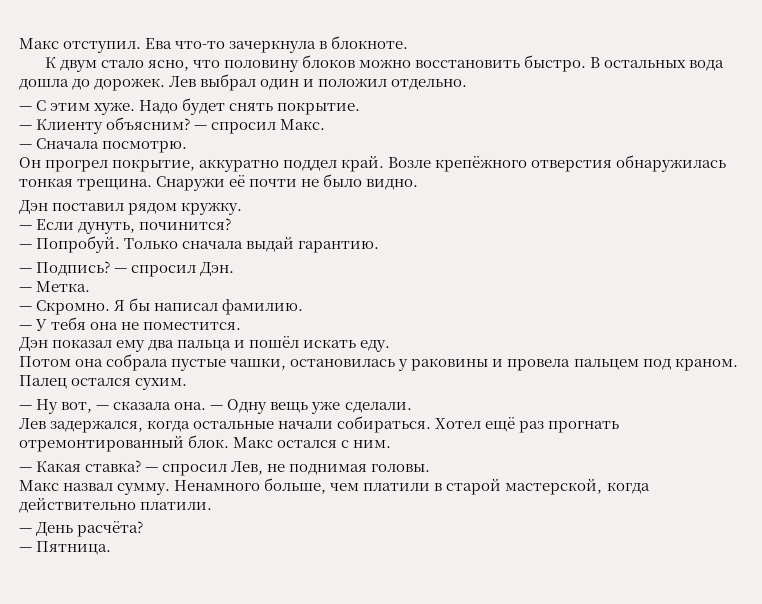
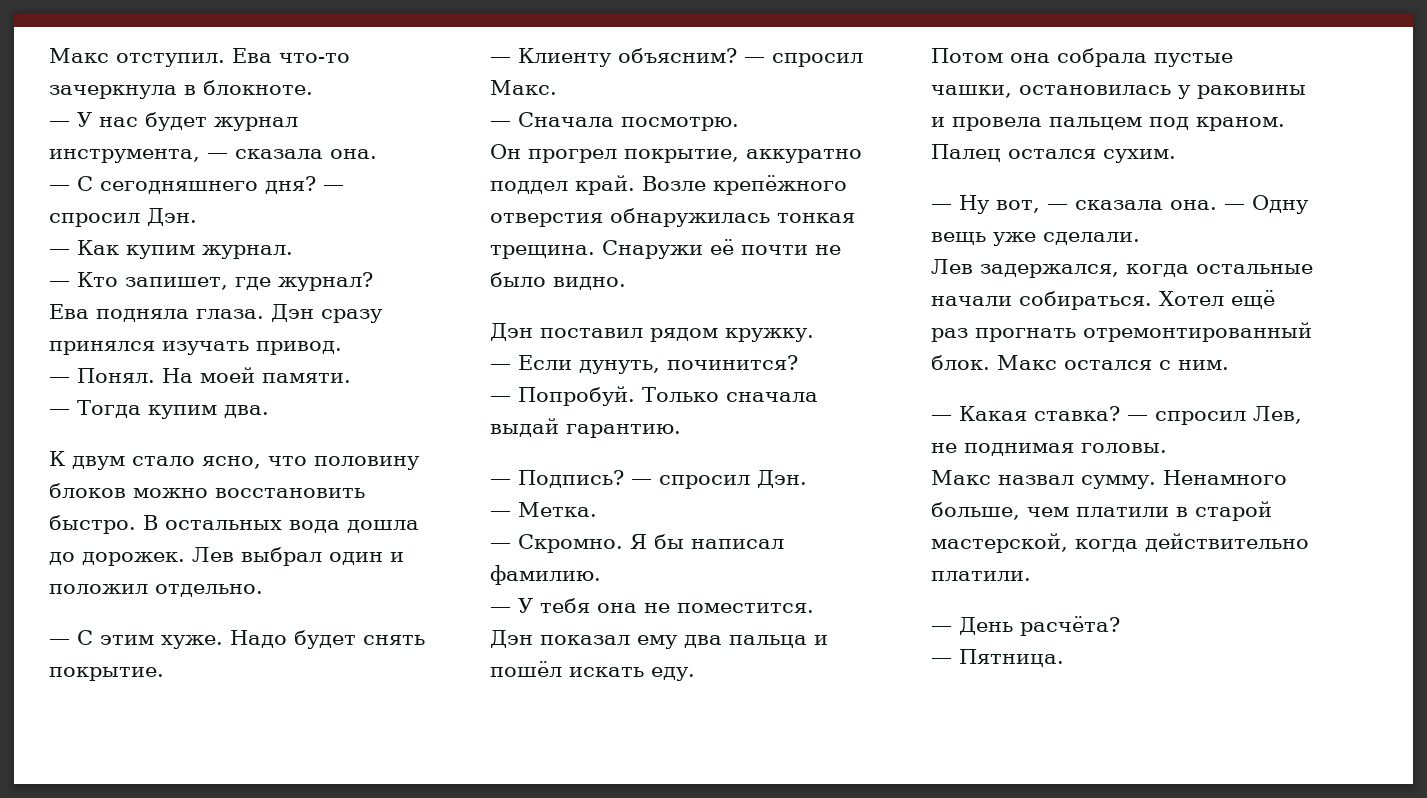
+ — У нас будет журнал инструмента, — сказала она.
+ — С сегодняшнего дня? — спросил Дэн.
+ — Как купим журнал.
+ — Кто запишет, где журнал?
+ Ева подняла глаза. Дэн сразу принялся изучать привод.
+ — Понял. На моей памяти.
+ — Тогда купим два.

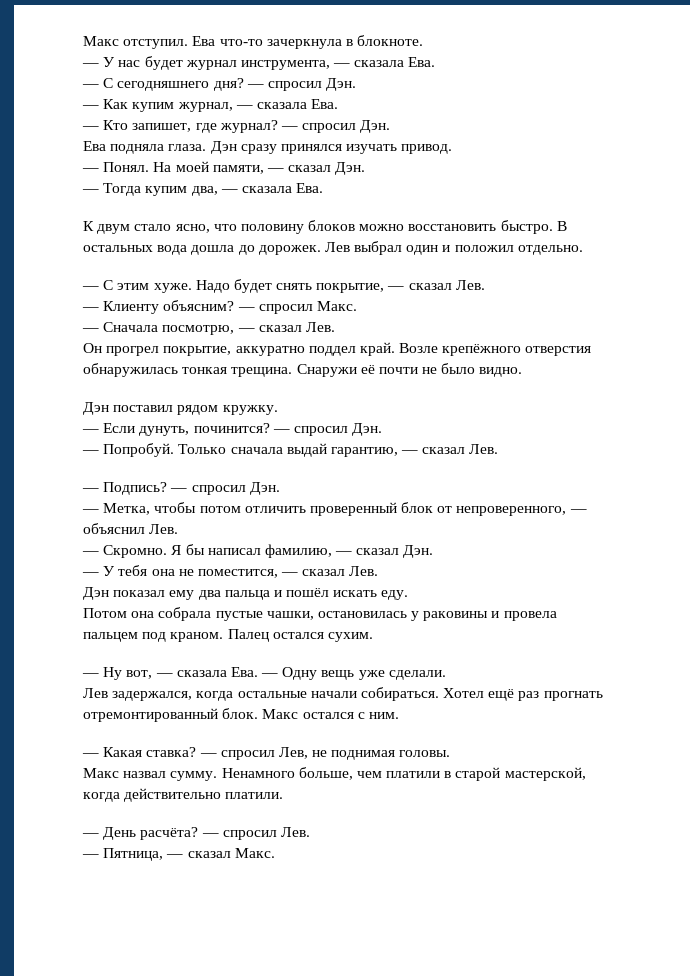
- — У нас будет журнал инструмента, — сказала она.
+ — У нас будет журнал инструмента, — сказала Ева.
- — Как купим журнал.
+ — Как купим журнал, — сказала Ева.
- — Кто запишет, где журнал?
+ — Кто запишет, где журнал? — спросил Дэн.
- На моей памяти.
+ На моей памяти, — сказал Дэн.
- — Тогда купим два.
+ — Тогда купим два, — сказала Ева.
- Надо будет снять покрытие.
+ Надо будет снять покрытие, — сказал Лев.
- — Сначала посмотрю.
+ — Сначала посмотрю, — сказал Лев.
- — Если дунуть, починится?
+ — Если дунуть, починится? — спросил Дэн.
- Только сначала выдай гарантию.
+ Только сначала выдай гарантию, — сказал Лев.
- — Метка.
+ — Метка, чтобы потом отличить проверенный блок от непроверенного, — объяснил Лев.
- Я бы написал фамилию.
+ Я бы написал фамилию, — сказал Дэн.
- — У тебя она не поместится.
+ — У тебя она не поместится, — сказал Лев.
- — Ну вот, — сказала она. — Одну вещь уже сделали.
+ — Ну вот, — сказала Ева. — Одну вещь уже сделали.
- — День расчёта?
- — Пятница.
+ — День расчёта? — спросил Лев.
+ — Пятница, — сказал Макс.

